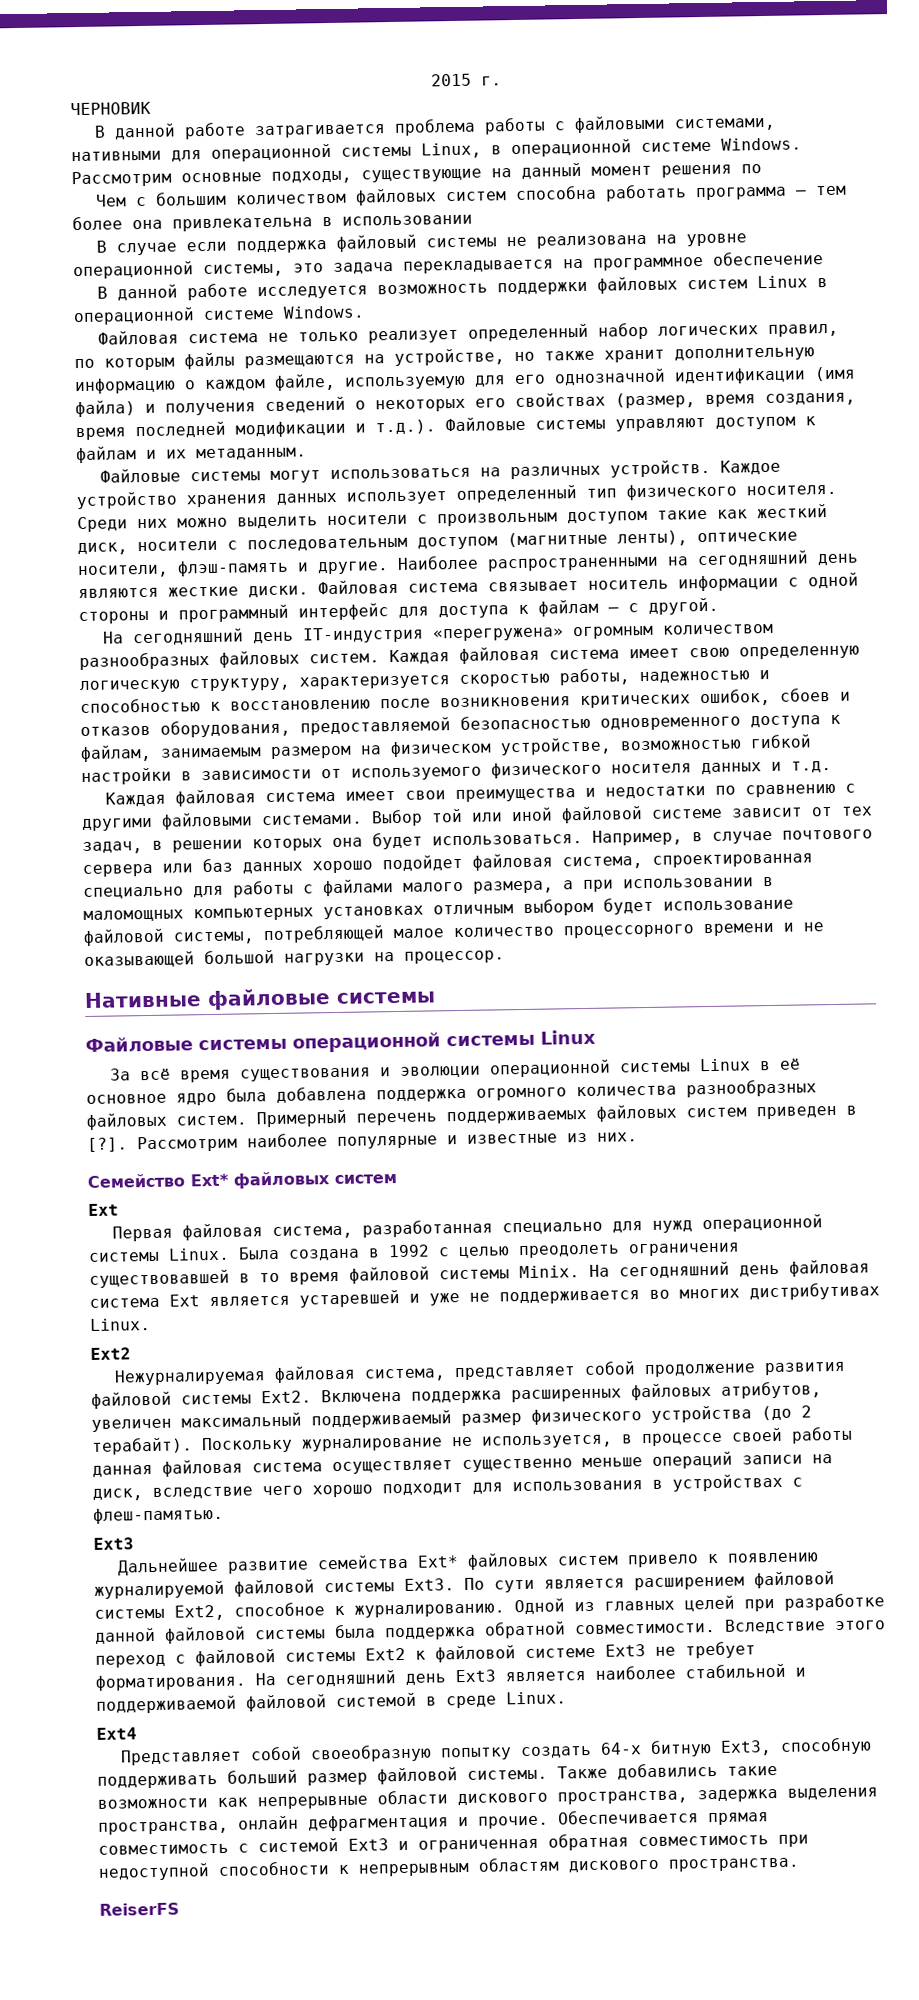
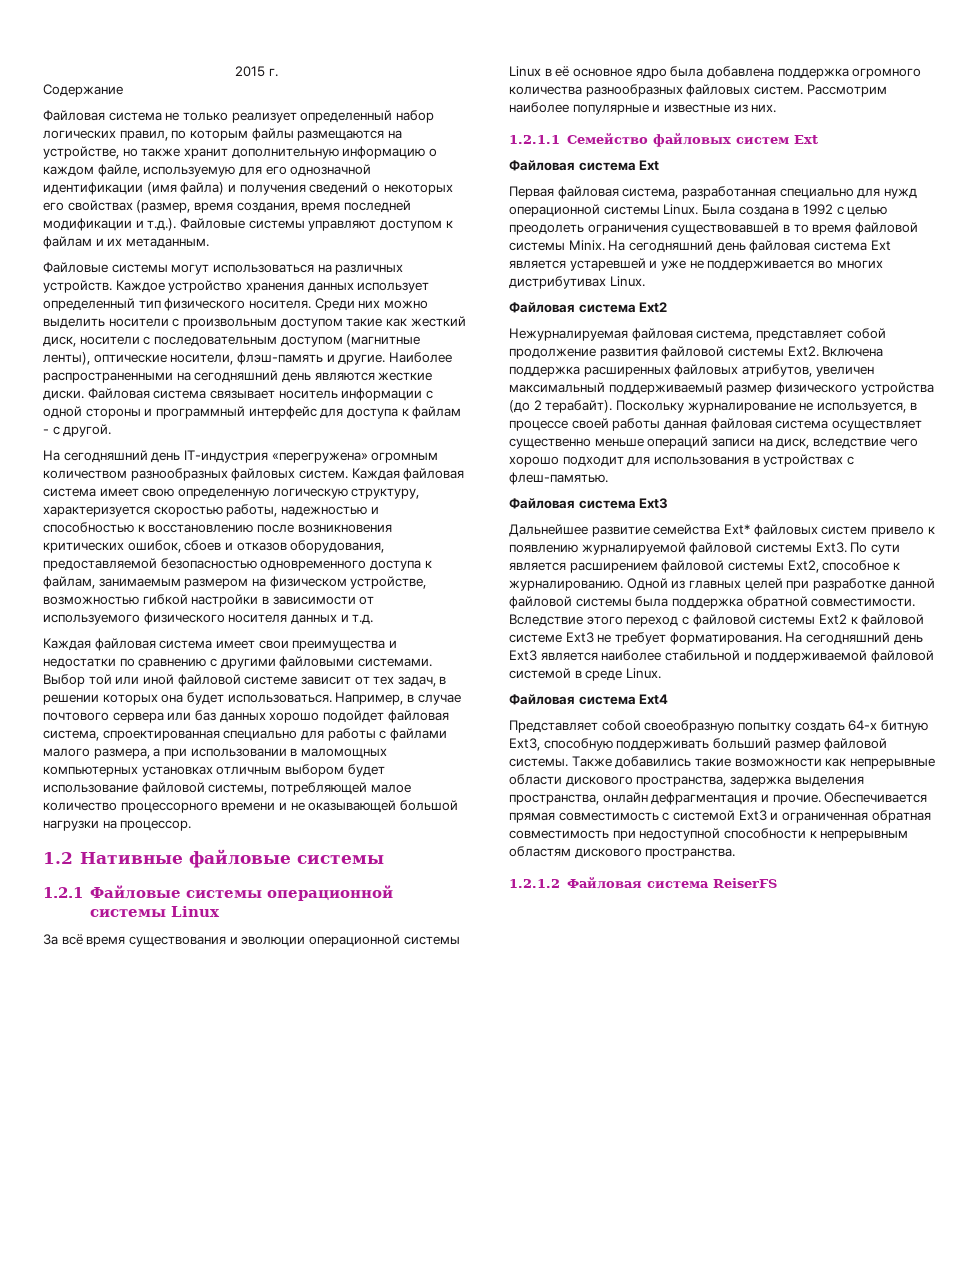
- ЧЕРНОВИК
- В данной работе затрагивается проблема работы с файловыми системами, нативными для операционной системы Linux, в операционной системе Windows. Рассмотрим основные подходы, существующие на данный момент решения по
- Чем с большим количеством файловых систем способна работать программа – тем более она привлекательна в использовании
- В случае если поддержка файловый системы не реализована на уровне операционной системы, это задача перекладывается на программное обеспечение
- В данной работе исследуется возможность поддержки файловых систем Linux в операционной системе Windows.
+ Содержание
- Файловая система связывает носитель информации с одной стороны и программный интерфейс для доступа к файлам — с другой.
+ Файловая система связывает носитель информации с одной стороны и программный интерфейс для доступа к файлам - с другой.
- Нативные файловые системы
+ 1.2 Нативные файловые системы
- Файловые системы операционной системы Linux
+ 1.2.1 Файловые системы операционной системы Linux
- Примерный перечень поддерживаемых файловых систем приведен в [?].
- Семейство Ext* файловых систем
- Ext
+ 1.2.1.1 Семейство файловых систем Ext
+ Файловая система Ext
  На сегодняшний день файловая система Ext является устаревшей и уже не поддерживается во многих дистрибутивах Linux.
- Ext2
+ Файловая система Ext2
  Поскольку журналирование не используется, в процессе своей работы данная файловая система осуществляет существенно меньше операций записи на диск, вследствие чего хорошо подходит для использования в устройствах с флеш-памятью.
- Ext3
+ Файловая система Ext3
- Ext4
+ Файловая система Ext4
- ReiserFS
+ 1.2.1.2 Файловая система ReiserFS

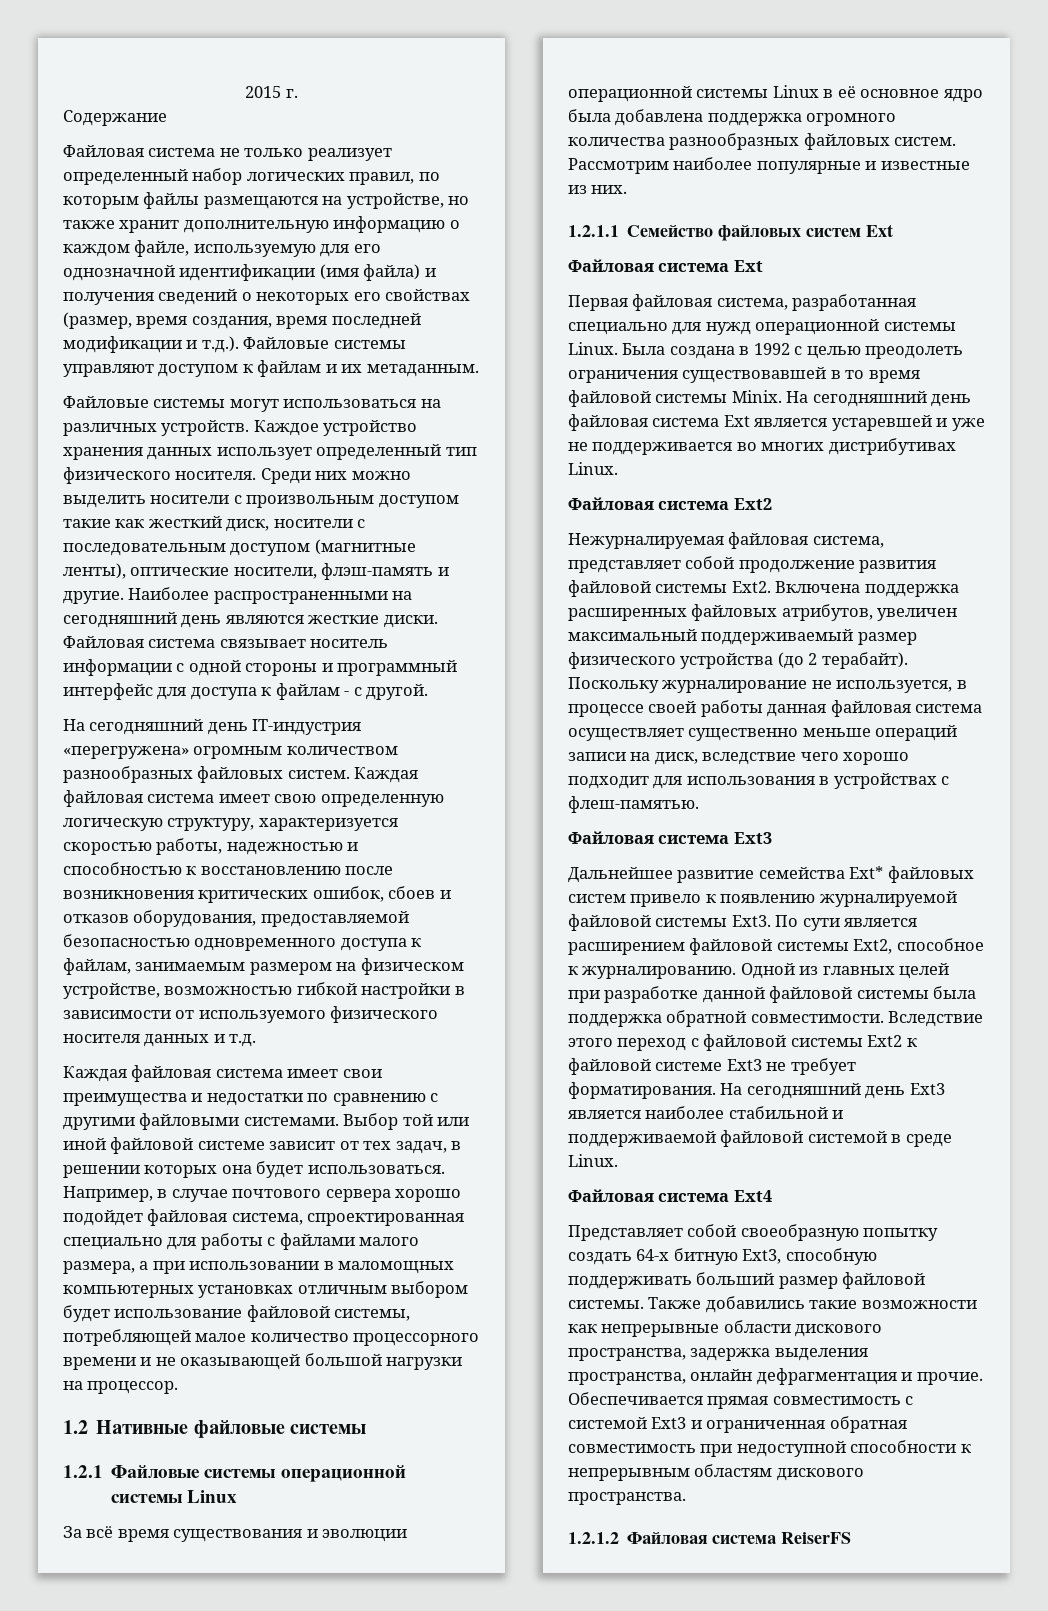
- Например, в случае почтового сервера или баз данных хорошо подойдет файловая система, спроектированная специально для работы с файлами малого размера, а при использовании в маломощных компьютерных установках отличным выбором будет использование файловой системы, потребляющей малое количество процессорного времени и не оказывающей большой нагрузки на процессор.
+ Например, в случае почтового сервера хорошо подойдет файловая система, спроектированная специально для работы с файлами малого размера, а при использовании в маломощных компьютерных установках отличным выбором будет использование файловой системы, потребляющей малое количество процессорного времени и не оказывающей большой нагрузки на процессор.

